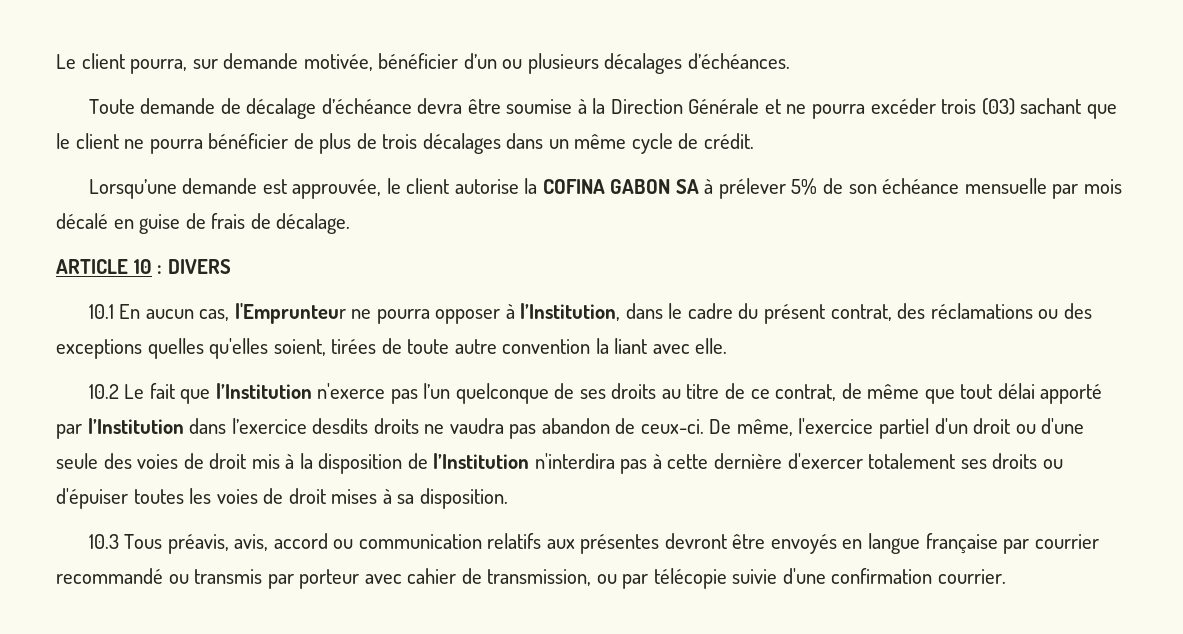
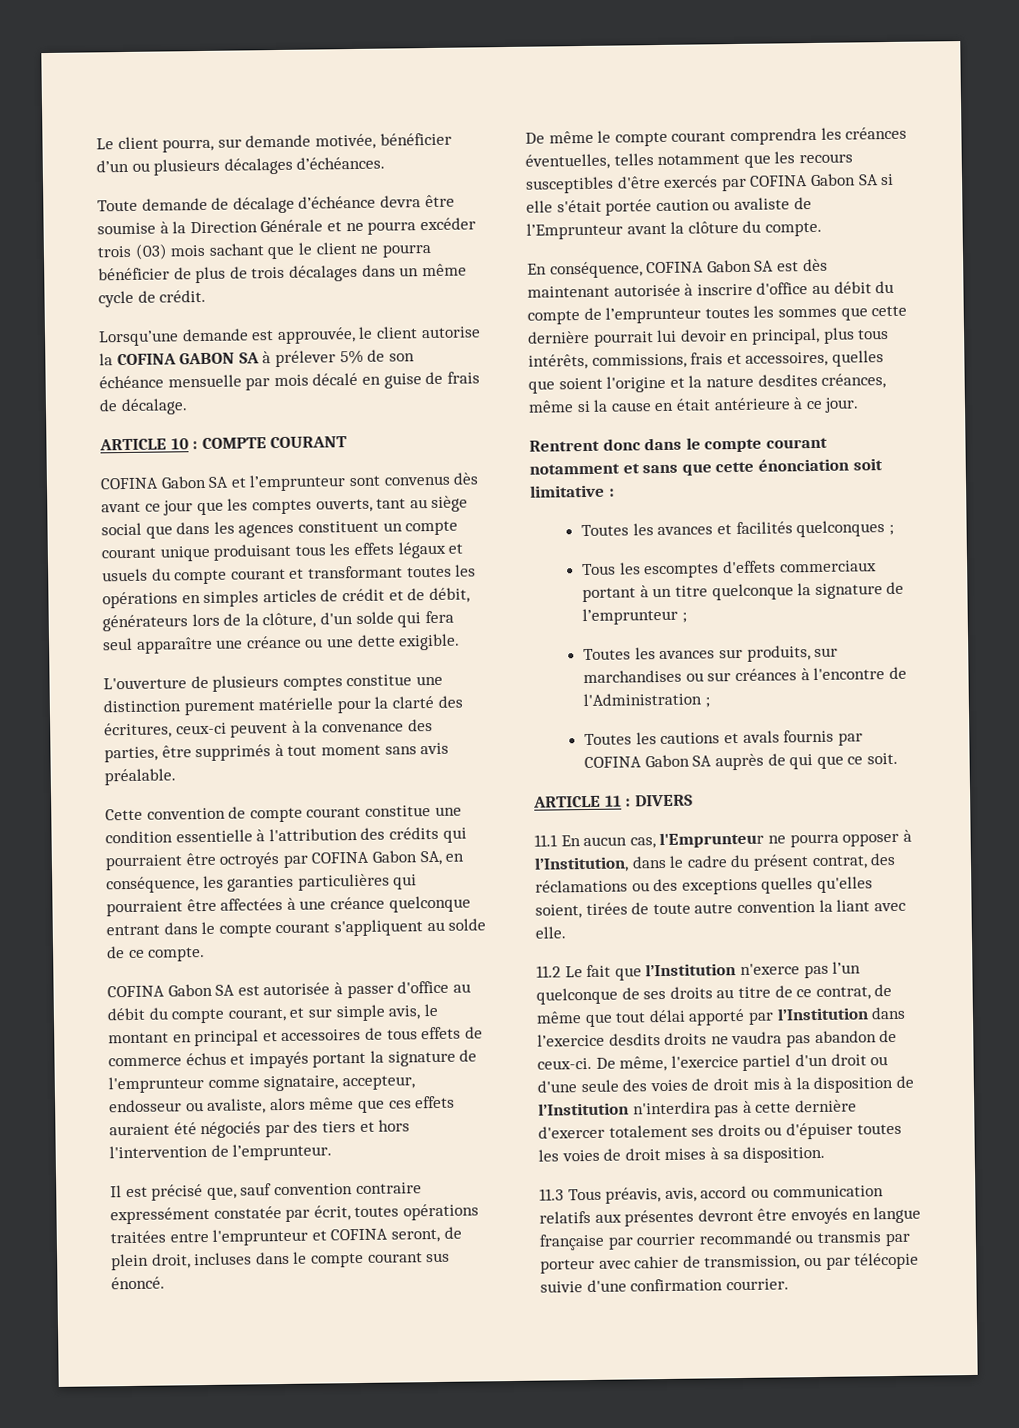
- Toute demande de décalage d’échéance devra être soumise à la Direction Générale et ne pourra excéder trois (03) sachant que le client ne pourra bénéficier de plus de trois décalages dans un même cycle de crédit.
+ Toute demande de décalage d’échéance devra être soumise à la Direction Générale et ne pourra excéder trois (03) mois sachant que le client ne pourra bénéficier de plus de trois décalages dans un même cycle de crédit.
- ARTICLE 10 : DIVERS
+ ARTICLE 10 : COMPTE COURANT
+ COFINA Gabon SA et l’emprunteur sont convenus dès avant ce jour que les comptes ouverts, tant au siège social que dans les agences constituent un compte courant unique produisant tous les effets légaux et usuels du compte courant et transformant toutes les opérations en simples articles de crédit et de débit, générateurs lors de la clôture, d'un solde qui fera seul apparaître une créance ou une dette exigible.
+ L'ouverture de plusieurs comptes constitue une distinction purement matérielle pour la clarté des écritures, ceux-ci peuvent à la convenance des parties, être supprimés à tout moment sans avis préalable.
+ Cette convention de compte courant constitue une condition essentielle à l'attribution des crédits qui pourraient être octroyés par COFINA Gabon SA, en conséquence, les garanties particulières qui pourraient être affectées à une créance quelconque entrant dans le compte courant s'appliquent au solde de ce compte.
+ COFINA Gabon SA est autorisée à passer d'office au débit du compte courant, et sur simple avis, le montant en principal et accessoires de tous effets de commerce échus et impayés portant la signature de l'emprunteur comme signataire, accepteur, endosseur ou avaliste, alors même que ces effets auraient été négociés par des tiers et hors l'intervention de l’emprunteur.
+ Il est précisé que, sauf convention contraire expressément constatée par écrit, toutes opérations traitées entre l'emprunteur et COFINA seront, de plein droit, incluses dans le compte courant sus énoncé.
+ De même le compte courant comprendra les créances éventuelles, telles notamment que les recours susceptibles d'être exercés par COFINA Gabon SA si elle s'était portée caution ou avaliste de l’Emprunteur avant la clôture du compte.
+ En conséquence, COFINA Gabon SA est dès maintenant autorisée à inscrire d'office au débit du compte de l’emprunteur toutes les sommes que cette dernière pourrait lui devoir en principal, plus tous intérêts, commissions, frais et accessoires, quelles que soient l'origine et la nature desdites créances, même si la cause en était antérieure à ce jour.
+ Rentrent donc dans le compte courant notamment et sans que cette énonciation soit limitative :
+ Toutes les avances et facilités quelconques ;
+ Tous les escomptes d'effets commerciaux portant à un titre quelconque la signature de l’emprunteur ;
+ Toutes les avances sur produits, sur marchandises ou sur créances à l'encontre de l'Administration ;
+ Toutes les cautions et avals fournis par COFINA Gabon SA auprès de qui que ce soit.
+ ARTICLE 11 : DIVERS
- 10.1 En aucun cas, l'Emprunteur ne pourra opposer à l’Institution, dans le cadre du présent contrat, des réclamations ou des exceptions quelles qu'elles soient, tirées de toute autre convention la liant avec elle.
+ 11.1 En aucun cas, l'Emprunteur ne pourra opposer à l’Institution, dans le cadre du présent contrat, des réclamations ou des exceptions quelles qu'elles soient, tirées de toute autre convention la liant avec elle.
- 10.2 Le fait que l’Institution n'exerce pas l’un quelconque de ses droits au titre de ce contrat, de même que tout délai apporté par l’Institution dans l’exercice desdits droits ne vaudra pas abandon de ceux-ci.
+ 11.2 Le fait que l’Institution n'exerce pas l’un quelconque de ses droits au titre de ce contrat, de même que tout délai apporté par l’Institution dans l’exercice desdits droits ne vaudra pas abandon de ceux-ci.
- 10.3 Tous préavis, avis, accord ou communication relatifs aux présentes devront être envoyés en langue française par courrier recommandé ou transmis par porteur avec cahier de transmission, ou par télécopie suivie d'une confirmation courrier.
+ 11.3 Tous préavis, avis, accord ou communication relatifs aux présentes devront être envoyés en langue française par courrier recommandé ou transmis par porteur avec cahier de transmission, ou par télécopie suivie d'une confirmation courrier.

